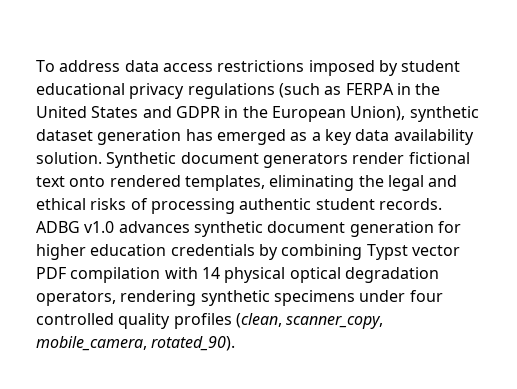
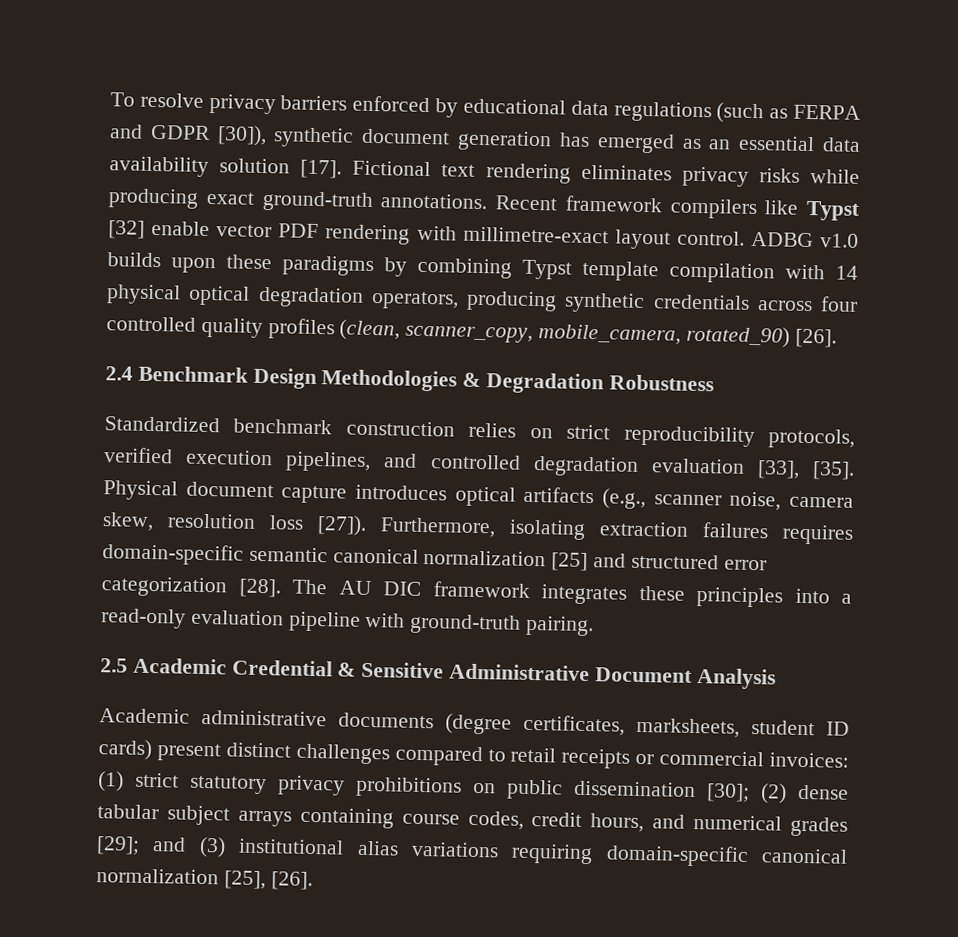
- To address data access restrictions imposed by student educational privacy regulations (such as FERPA in the United States and GDPR in the European Union), synthetic dataset generation has emerged as a key data availability solution. Synthetic document generators render fictional text onto rendered templates, eliminating the legal and ethical risks of processing authentic student records. ADBG v1.0 advances synthetic document generation for higher education credentials by combining Typst vector PDF compilation with 14 physical optical degradation operators, rendering synthetic specimens under four controlled quality profiles (clean, scanner_copy, mobile_camera, rotated_90).
+ To resolve privacy barriers enforced by educational data regulations (such as FERPA and GDPR [30]), synthetic document generation has emerged as an essential data availability solution [17]. Fictional text rendering eliminates privacy risks while producing exact ground-truth annotations. Recent framework compilers like Typst [32] enable vector PDF rendering with millimetre-exact layout control. ADBG v1.0 builds upon these paradigms by combining Typst template compilation with 14 physical optical degradation operators, producing synthetic credentials across four controlled quality profiles (clean, scanner_copy, mobile_camera, rotated_90) [26].
+ 2.4 Benchmark Design Methodologies & Degradation Robustness
+ Standardized benchmark construction relies on strict reproducibility protocols, verified execution pipelines, and controlled degradation evaluation [33], [35]. Physical document capture introduces optical artifacts (e.g., scanner noise, camera skew, resolution loss [27]). Furthermore, isolating extraction failures requires domain-specific semantic canonical normalization [25] and structured error categorization [28]. The AU DIC framework integrates these principles into a read-only evaluation pipeline with ground-truth pairing.
+ 2.5 Academic Credential & Sensitive Administrative Document Analysis
+ Academic administrative documents (degree certificates, marksheets, student ID cards) present distinct challenges compared to retail receipts or commercial invoices: (1) strict statutory privacy prohibitions on public dissemination [30]; (2) dense tabular subject arrays containing course codes, credit hours, and numerical grades [29]; and (3) institutional alias variations requiring domain-specific canonical normalization [25], [26].

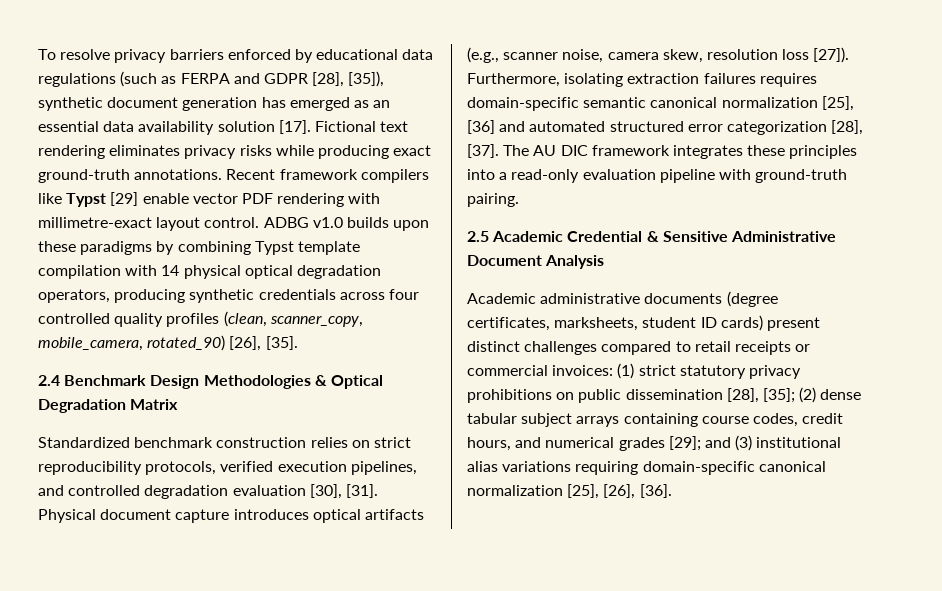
- To resolve privacy barriers enforced by educational data regulations (such as FERPA and GDPR [30]), synthetic document generation has emerged as an essential data availability solution [17].
+ To resolve privacy barriers enforced by educational data regulations (such as FERPA and GDPR [28], [35]), synthetic document generation has emerged as an essential data availability solution [17].
- Recent framework compilers like Typst [32] enable vector PDF rendering with millimetre-exact layout control.
+ Recent framework compilers like Typst [29] enable vector PDF rendering with millimetre-exact layout control.
- ADBG v1.0 builds upon these paradigms by combining Typst template compilation with 14 physical optical degradation operators, producing synthetic credentials across four controlled quality profiles (clean, scanner_copy, mobile_camera, rotated_90) [26].
+ ADBG v1.0 builds upon these paradigms by combining Typst template compilation with 14 physical optical degradation operators, producing synthetic credentials across four controlled quality profiles (clean, scanner_copy, mobile_camera, rotated_90) [26], [35].
- 2.4 Benchmark Design Methodologies & Degradation Robustness
+ 2.4 Benchmark Design Methodologies & Optical Degradation Matrix
- Standardized benchmark construction relies on strict reproducibility protocols, verified execution pipelines, and controlled degradation evaluation [33], [35].
+ Standardized benchmark construction relies on strict reproducibility protocols, verified execution pipelines, and controlled degradation evaluation [30], [31].
- Furthermore, isolating extraction failures requires domain-specific semantic canonical normalization [25] and structured error categorization [28].
+ Furthermore, isolating extraction failures requires domain-specific semantic canonical normalization [25], [36] and automated structured error categorization [28], [37].
- Academic administrative documents (degree certificates, marksheets, student ID cards) present distinct challenges compared to retail receipts or commercial invoices: (1) strict statutory privacy prohibitions on public dissemination [30]; (2) dense tabular subject arrays containing course codes, credit hours, and numerical grades [29]; and (3) institutional alias variations requiring domain-specific canonical normalization [25], [26].
+ Academic administrative documents (degree certificates, marksheets, student ID cards) present distinct challenges compared to retail receipts or commercial invoices: (1) strict statutory privacy prohibitions on public dissemination [28], [35]; (2) dense tabular subject arrays containing course codes, credit hours, and numerical grades [29]; and (3) institutional alias variations requiring domain-specific canonical normalization [25], [26], [36].

